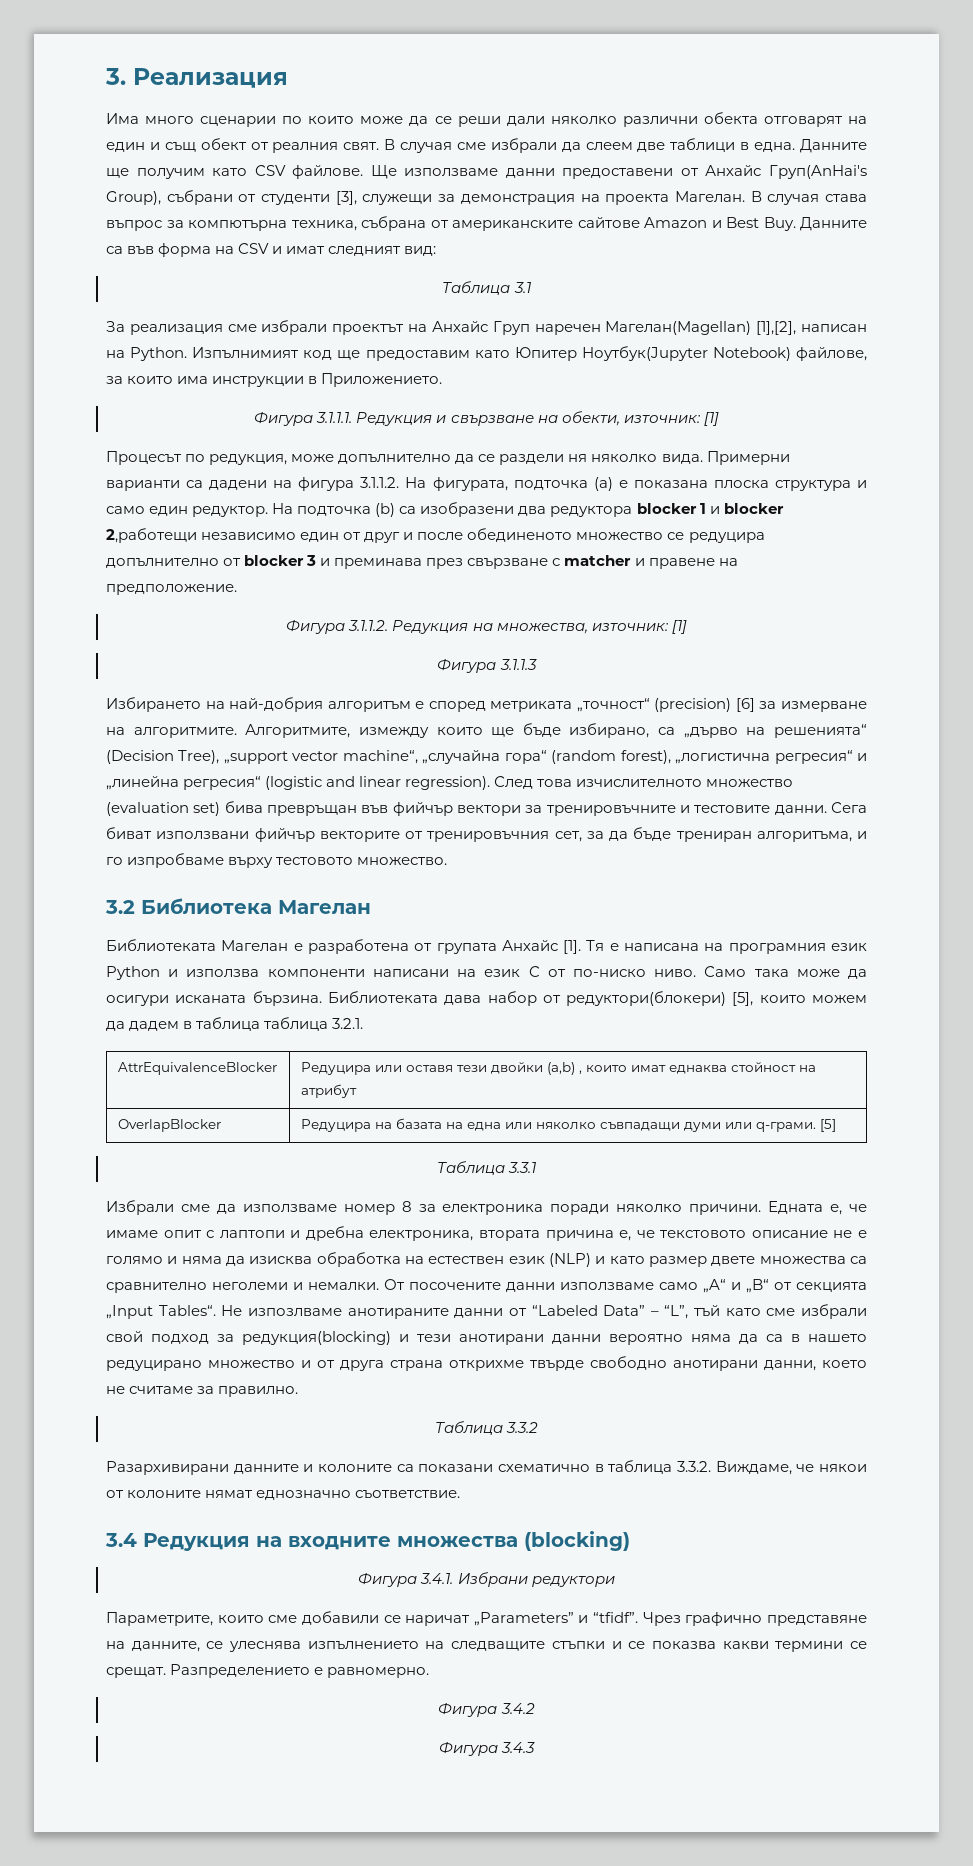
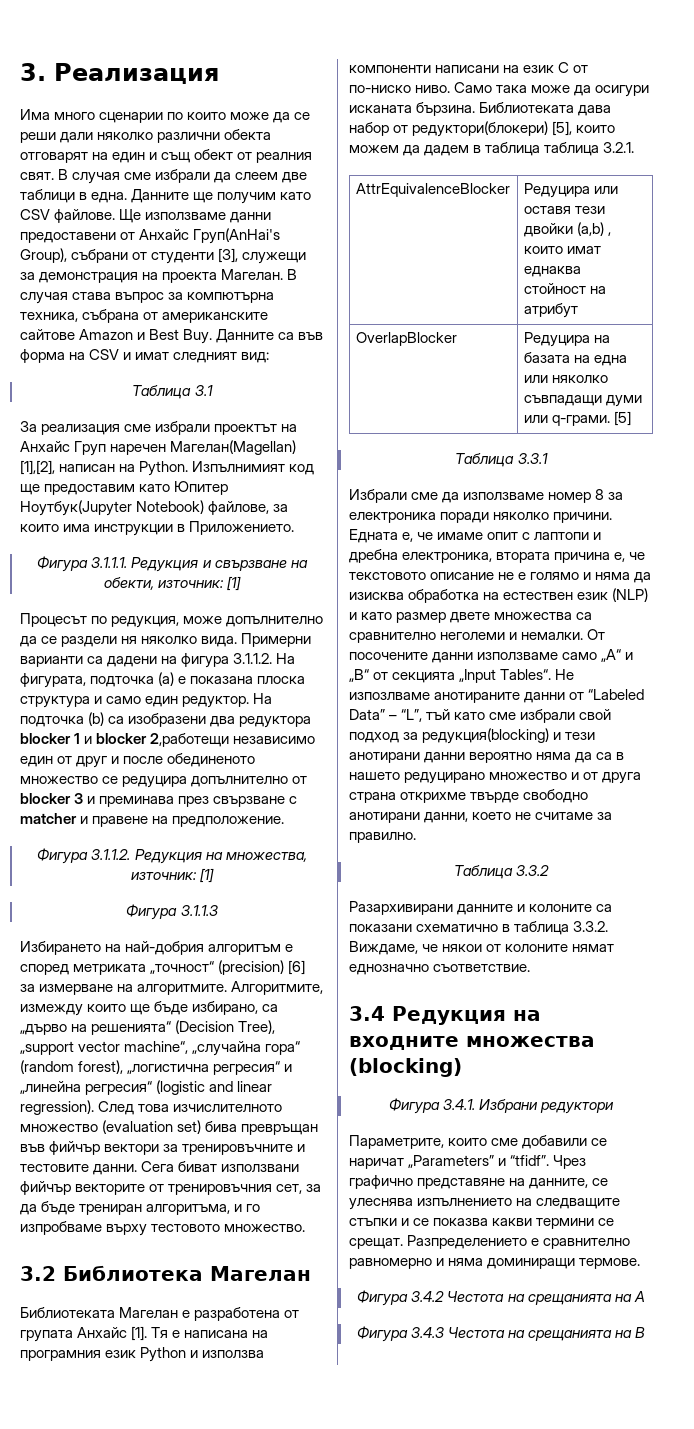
- Разпределението е равномерно.
- Фигура 3.4.2
- Фигура 3.4.3
+ Разпределението е сравнително равномерно и няма доминиращи термове.
+ Фигура 3.4.2 Честота на срещанията на А
+ Фигура 3.4.3 Честота на срещанията на B

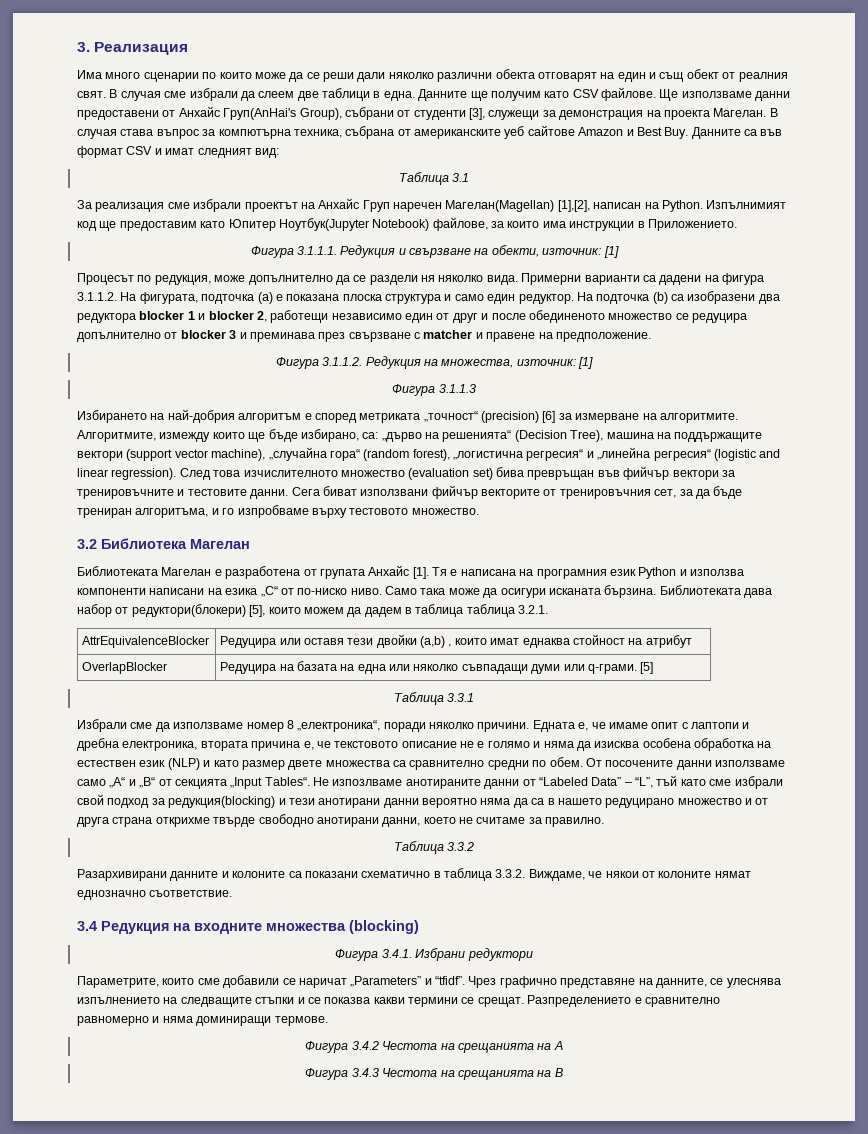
- В случая става въпрос за компютърна техника, събрана от американските сайтове Amazon и Best Buy. Данните са във форма на CSV и имат следният вид:
+ В случая става въпрос за компютърна техника, събрана от американските уеб сайтове Amazon и Best Buy. Данните са във формат CSV и имат следният вид:
- На подточка (b) са изобразени два редуктора blocker 1 и blocker 2,работещи независимо един от друг и после обединеното множество се редуцира допълнително от blocker 3 и преминава през свързване с matcher и правене на предположение.
+ На подточка (b) са изобразени два редуктора blocker 1 и blocker 2, работещи независимо един от друг и после обединеното множество се редуцира допълнително от blocker 3 и преминава през свързване с matcher и правене на предположение.
- Алгоритмите, измежду които ще бъде избирано, са „дърво на решенията“ (Decision Tree), „support vector machine“, „случайна гора“ (random forest), „логистична регресия“ и „линейна регресия“ (logistic and linear regression).
+ Алгоритмите, измежду които ще бъде избирано, са: „дърво на решенията“ (Decision Tree), машина на поддържащите вектори (support vector machine), „случайна гора“ (random forest), „логистична регресия“ и „линейна регресия“ (logistic and linear regression).
- Тя е написана на програмния език Python и използва компоненти написани на език C от по-ниско ниво.
+ Тя е написана на програмния език Python и използва компоненти написани на езика „C“ от по-ниско ниво.
- Избрали сме да използваме номер 8 за електроника поради няколко причини.
+ Избрали сме да използваме номер 8 „електроника“, поради няколко причини.
- Едната е, че имаме опит с лаптопи и дребна електроника, втората причина е, че текстовото описание не е голямо и няма да изисква обработка на естествен език (NLP) и като размер двете множества са сравнително неголеми и немалки.
+ Едната е, че имаме опит с лаптопи и дребна електроника, втората причина е, че текстовото описание не е голямо и няма да изисква особена обработка на естествен език (NLP) и като размер двете множества са сравнително средни по обем.

